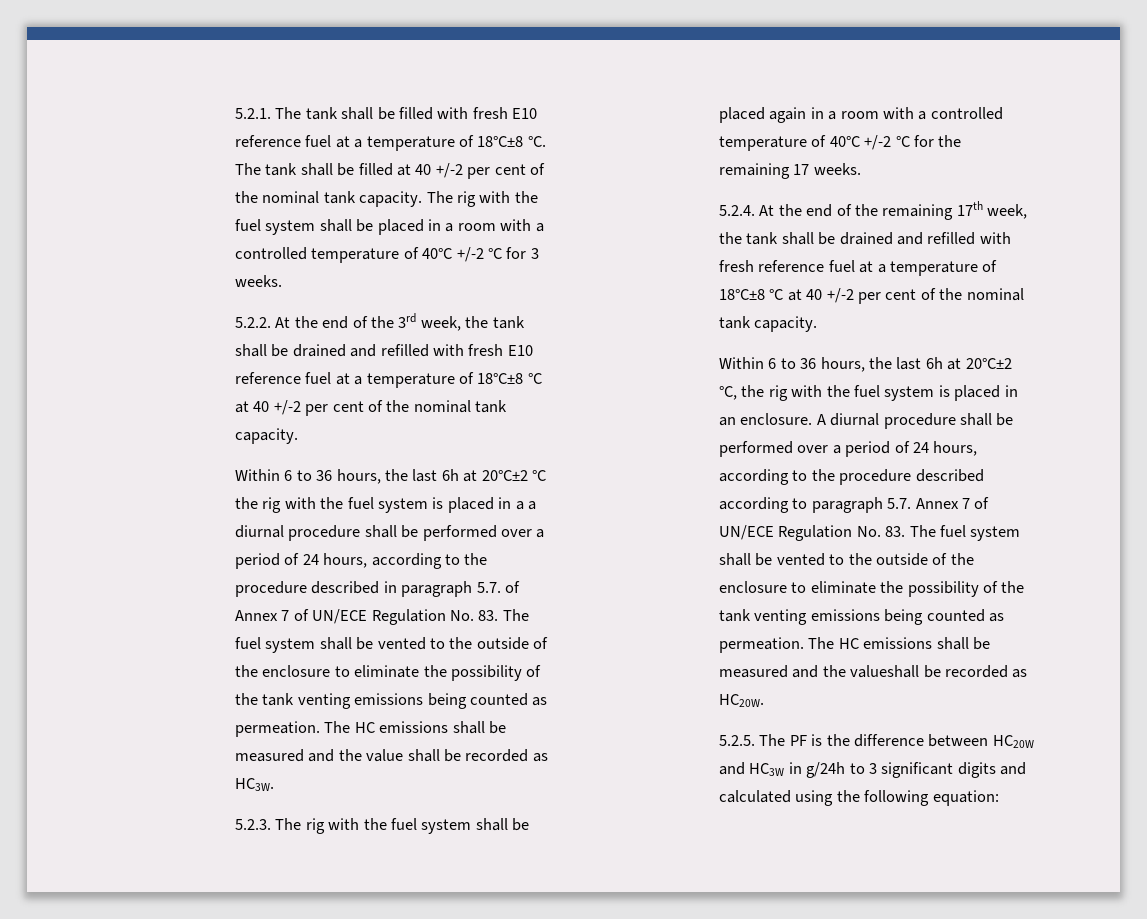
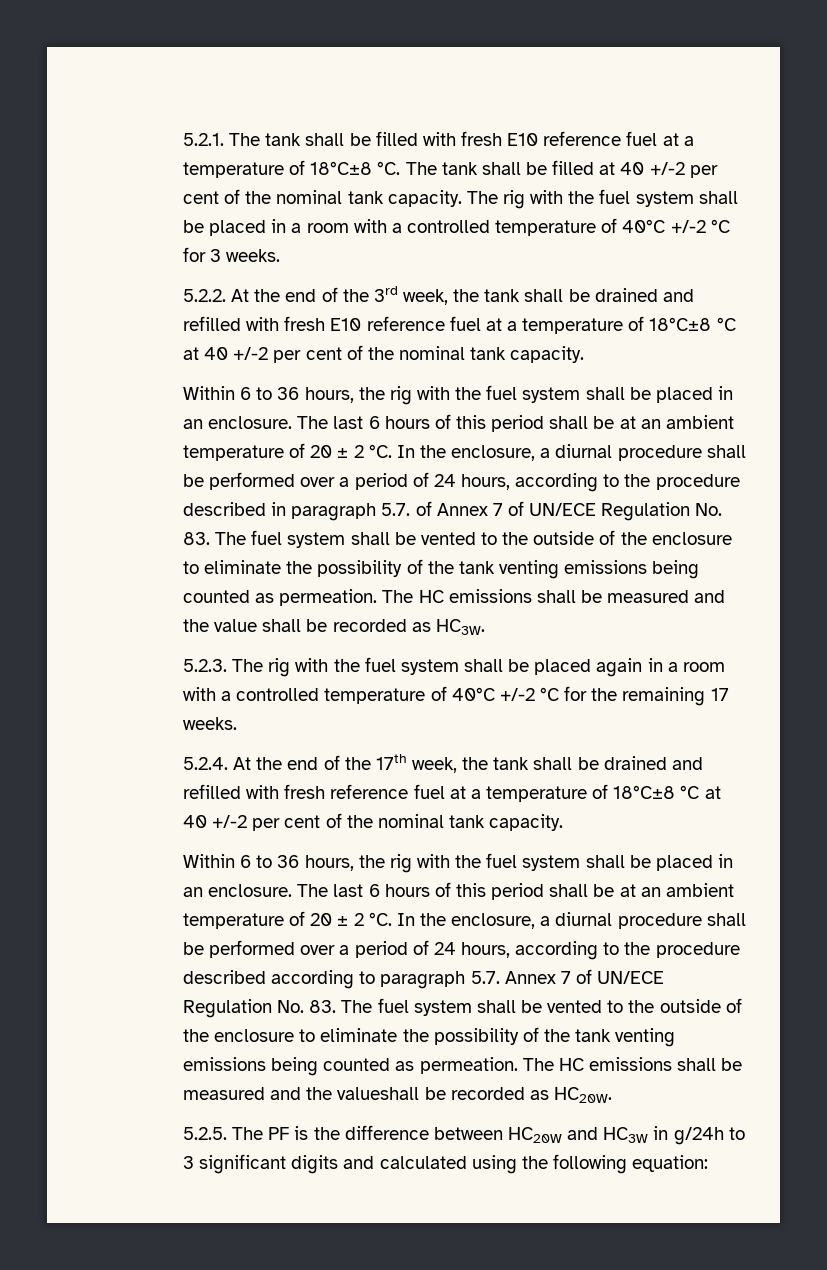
- Within 6 to 36 hours, the last 6h at 20°C±2 °C the rig with the fuel system is placed in a a diurnal procedure shall be performed over a period of 24 hours, according to the procedure described in paragraph 5.7. of Annex 7 of UN/ECE Regulation No. 83. The fuel system shall be vented to the outside of the enclosure to eliminate the possibility of the tank venting emissions being counted as permeation.
+ Within 6 to 36 hours, the rig with the fuel system shall be placed in an enclosure. The last 6 hours of this period shall be at an ambient temperature of 20 ± 2 °C. In the enclosure, a diurnal procedure shall be performed over a period of 24 hours, according to the procedure described in paragraph 5.7. of Annex 7 of UN/ECE Regulation No. 83. The fuel system shall be vented to the outside of the enclosure to eliminate the possibility of the tank venting emissions being counted as permeation.
- 5.2.4. At the end of the remaining 17th week, the tank shall be drained and refilled with fresh reference fuel at a temperature of 18°C±8 °C at 40 +/-2 per cent of the nominal tank capacity.
+ 5.2.4. At the end of the 17th week, the tank shall be drained and refilled with fresh reference fuel at a temperature of 18°C±8 °C at 40 +/-2 per cent of the nominal tank capacity.
- Within 6 to 36 hours, the last 6h at 20°C±2 °C, the rig with the fuel system is placed in an enclosure. A diurnal procedure shall be performed over a period of 24 hours, according to the procedure described according to paragraph 5.7. Annex 7 of UN/ECE Regulation No. 83. The fuel system shall be vented to the outside of the enclosure to eliminate the possibility of the tank venting emissions being counted as permeation.
+ Within 6 to 36 hours, the rig with the fuel system shall be placed in an enclosure. The last 6 hours of this period shall be at an ambient temperature of 20 ± 2 °C. In the enclosure, a diurnal procedure shall be performed over a period of 24 hours, according to the procedure described according to paragraph 5.7. Annex 7 of UN/ECE Regulation No. 83. The fuel system shall be vented to the outside of the enclosure to eliminate the possibility of the tank venting emissions being counted as permeation.

